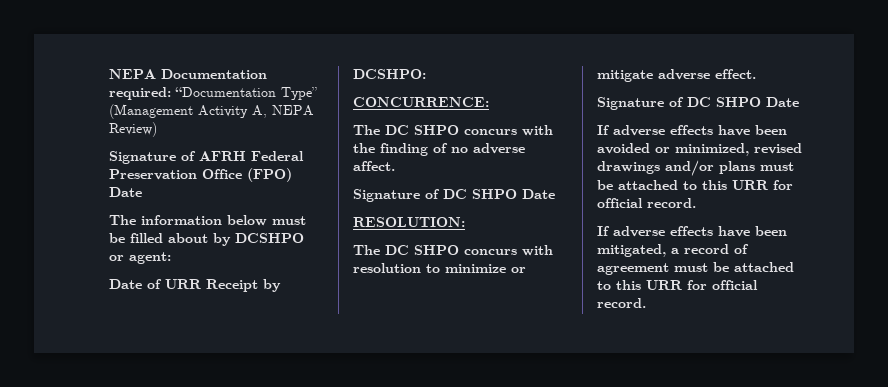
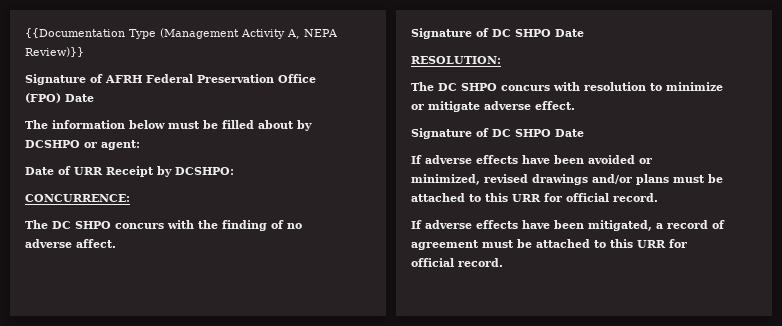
- NEPA Documentation required: “Documentation Type” (Management Activity A, NEPA Review)
+ {{Documentation Type (Management Activity A, NEPA Review)}}

